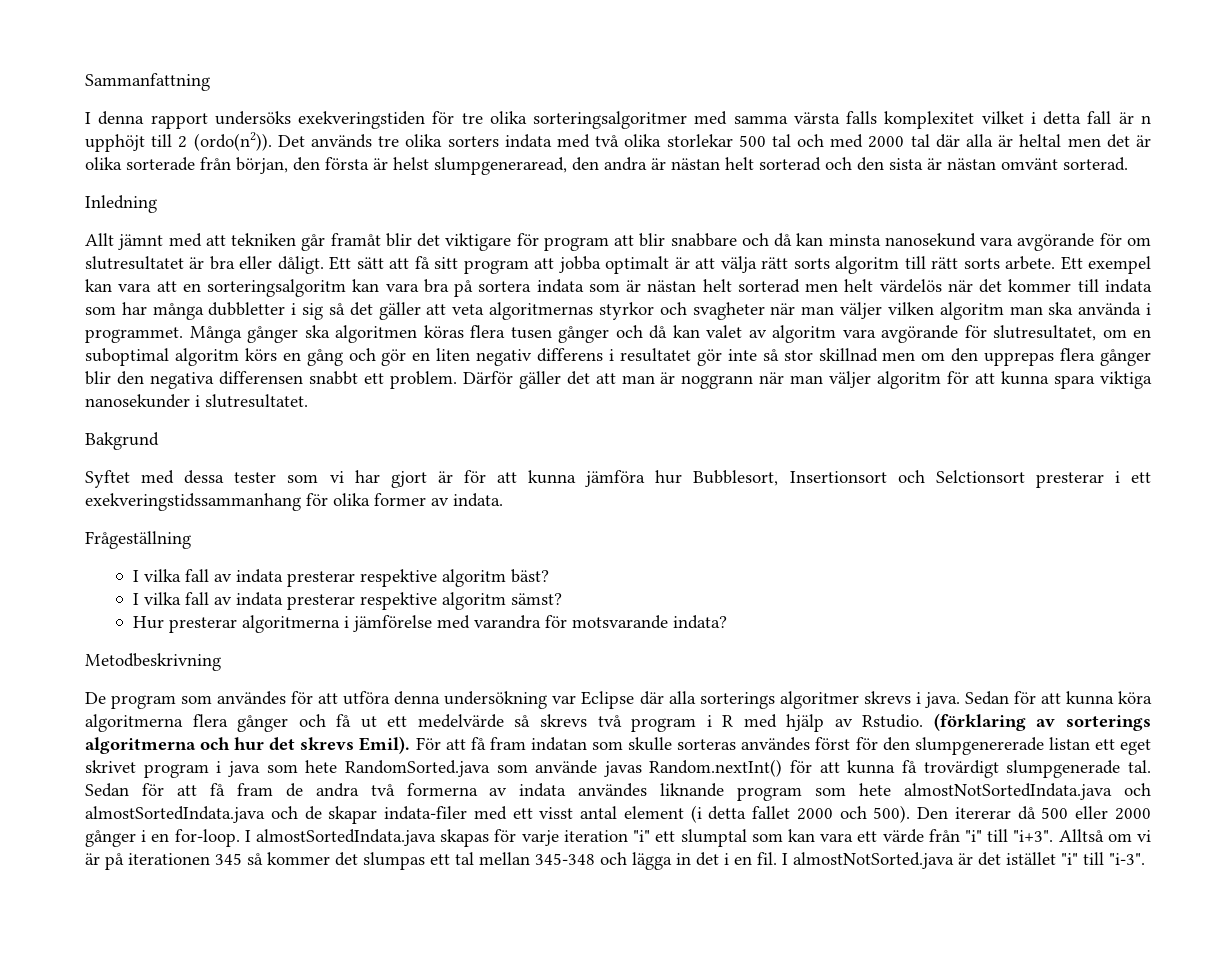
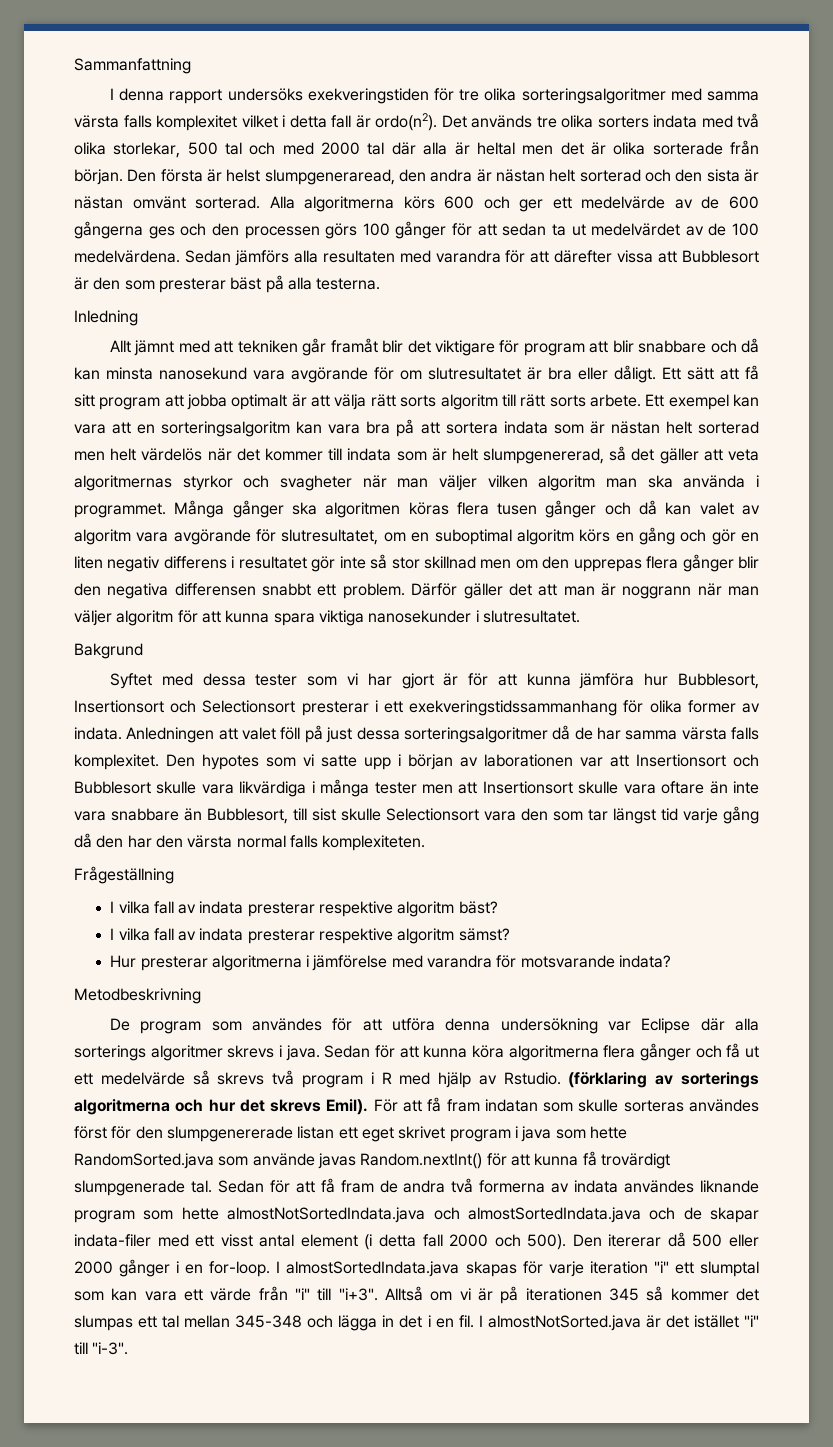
- I denna rapport undersöks exekveringstiden för tre olika sorteringsalgoritmer med samma värsta falls komplexitet vilket i detta fall är n upphöjt till 2 (ordo(n2)).
+ I denna rapport undersöks exekveringstiden för tre olika sorteringsalgoritmer med samma värsta falls komplexitet vilket i detta fall är ordo(n2).
- Det används tre olika sorters indata med två olika storlekar 500 tal och med 2000 tal där alla är heltal men det är olika sorterade från början, den första är helst slumpgeneraread, den andra är nästan helt sorterad och den sista är nästan omvänt sorterad.
+ Det används tre olika sorters indata med två olika storlekar, 500 tal och med 2000 tal där alla är heltal men det är olika sorterade från början. Den första är helst slumpgeneraread, den andra är nästan helt sorterad och den sista är nästan omvänt sorterad. Alla algoritmerna körs 600 och ger ett medelvärde av de 600 gångerna ges och den processen görs 100 gånger för att sedan ta ut medelvärdet av de 100 medelvärdena. Sedan jämförs alla resultaten med varandra för att därefter vissa att Bubblesort är den som presterar bäst på alla testerna.
- Ett exempel kan vara att en sorteringsalgoritm kan vara bra på sortera indata som är nästan helt sorterad men helt värdelös när det kommer till indata som har många dubbletter i sig så det gäller att veta algoritmernas styrkor och svagheter när man väljer vilken algoritm man ska använda i programmet.
+ Ett exempel kan vara att en sorteringsalgoritm kan vara bra på att sortera indata som är nästan helt sorterad men helt värdelös när det kommer till indata som är helt slumpgenererad, så det gäller att veta algoritmernas styrkor och svagheter när man väljer vilken algoritm man ska använda i programmet.
- Syftet med dessa tester som vi har gjort är för att kunna jämföra hur Bubblesort, Insertionsort och Selctionsort presterar i ett exekveringstidssammanhang för olika former av indata.
+ Syftet med dessa tester som vi har gjort är för att kunna jämföra hur Bubblesort, Insertionsort och Selectionsort presterar i ett exekveringstidssammanhang för olika former av indata. Anledningen att valet föll på just dessa sorteringsalgoritmer då de har samma värsta falls komplexitet. Den hypotes som vi satte upp i början av laborationen var att Insertionsort och Bubblesort skulle vara likvärdiga i många tester men att Insertionsort skulle vara oftare än inte vara snabbare än Bubblesort, till sist skulle Selectionsort vara den som tar längst tid varje gång då den har den värsta normal falls komplexiteten.
- För att få fram indatan som skulle sorteras användes först för den slumpgenererade listan ett eget skrivet program i java som hete RandomSorted.java som använde javas Random.nextInt() för att kunna få trovärdigt slumpgenerade tal.
+ För att få fram indatan som skulle sorteras användes först för den slumpgenererade listan ett eget skrivet program i java som hette RandomSorted.java som använde javas Random.nextInt() för att kunna få trovärdigt slumpgenerade tal.
- Sedan för att få fram de andra två formerna av indata användes liknande program som hete almostNotSortedIndata.java och almostSortedIndata.java och de skapar indata-filer med ett visst antal element (i detta fallet 2000 och 500).
+ Sedan för att få fram de andra två formerna av indata användes liknande program som hette almostNotSortedIndata.java och almostSortedIndata.java och de skapar indata-filer med ett visst antal element (i detta fall 2000 och 500).

